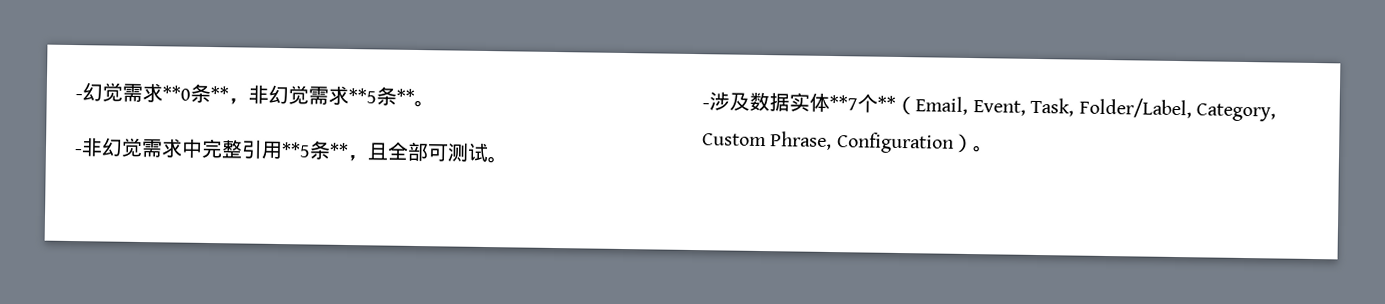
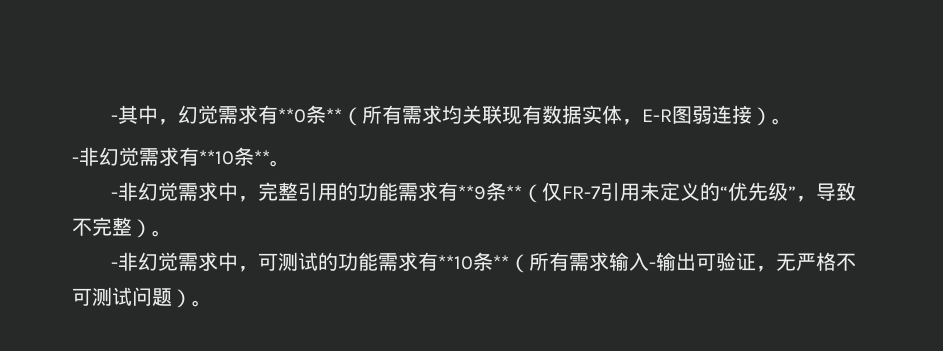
- -幻觉需求**0条**，非幻觉需求**5条**。
+ -其中，幻觉需求有**0条**（所有需求均关联现有数据实体，E-R图弱连接）。
+ -非幻觉需求有**10条**。
- -非幻觉需求中完整引用**5条**，且全部可测试。
- -涉及数据实体**7个**（Email, Event, Task, Folder/Label, Category, Custom Phrase, Configuration）。
+ -非幻觉需求中，完整引用的功能需求有**9条**（仅FR-7引用未定义的“优先级”，导致不完整）。
+ -非幻觉需求中，可测试的功能需求有**10条**（所有需求输入-输出可验证，无严格不可测试问题）。

